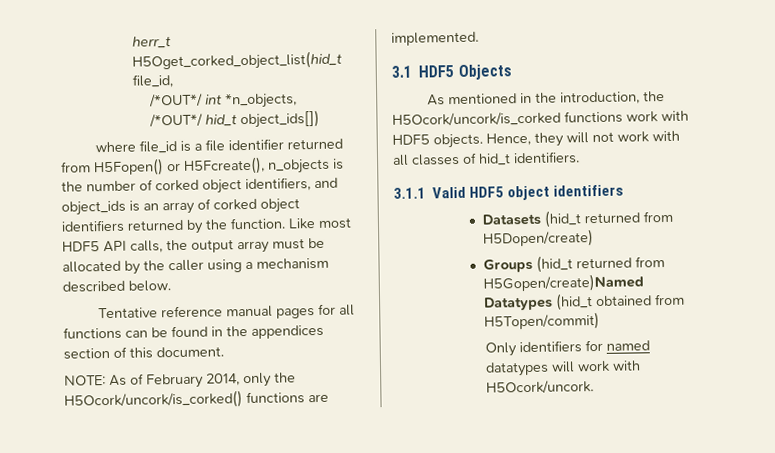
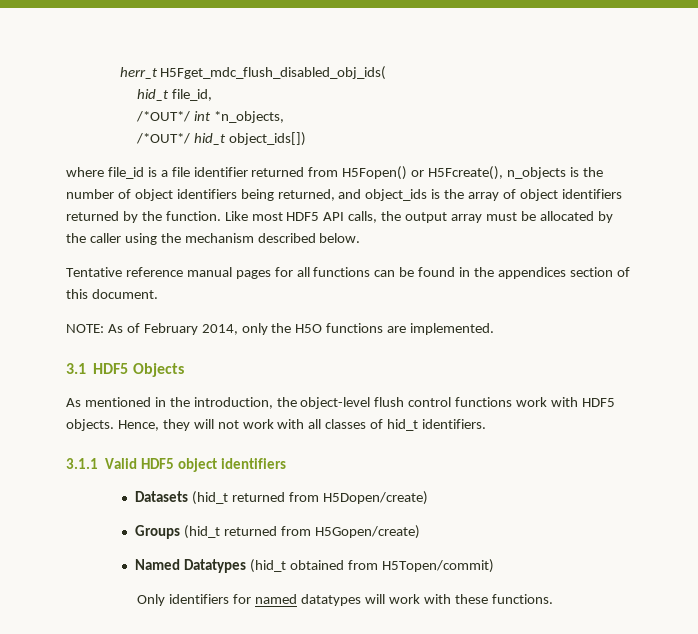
- herr_t H5Oget_corked_object_list(hid_t file_id,
+ herr_t H5Fget_mdc_flush_disabled_obj_ids(
+ hid_t file_id,
- where file_id is a file identifier returned from H5Fopen() or H5Fcreate(), n_objects is the number of corked object identifiers, and object_ids is an array of corked object identifiers returned by the function.
+ where file_id is a file identifier returned from H5Fopen() or H5Fcreate(), n_objects is the number of object identifiers being returned, and object_ids is the array of object identifiers returned by the function.
- Like most HDF5 API calls, the output array must be allocated by the caller using a mechanism described below.
+ Like most HDF5 API calls, the output array must be allocated by the caller using the mechanism described below.
- NOTE: As of February 2014, only the H5Ocork/uncork/is_corked() functions are implemented.
+ NOTE: As of February 2014, only the H5O functions are implemented.
- As mentioned in the introduction, the H5Ocork/uncork/is_corked functions work with HDF5 objects.
+ As mentioned in the introduction, the object-level flush control functions work with HDF5 objects.
- Groups (hid_t returned from H5Gopen/create)Named Datatypes (hid_t obtained from H5Topen/commit)
+ Groups (hid_t returned from H5Gopen/create)
+ Named Datatypes (hid_t obtained from H5Topen/commit)
- Only identifiers for named datatypes will work with H5Ocork/uncork.
+ Only identifiers for named datatypes will work with these functions.

